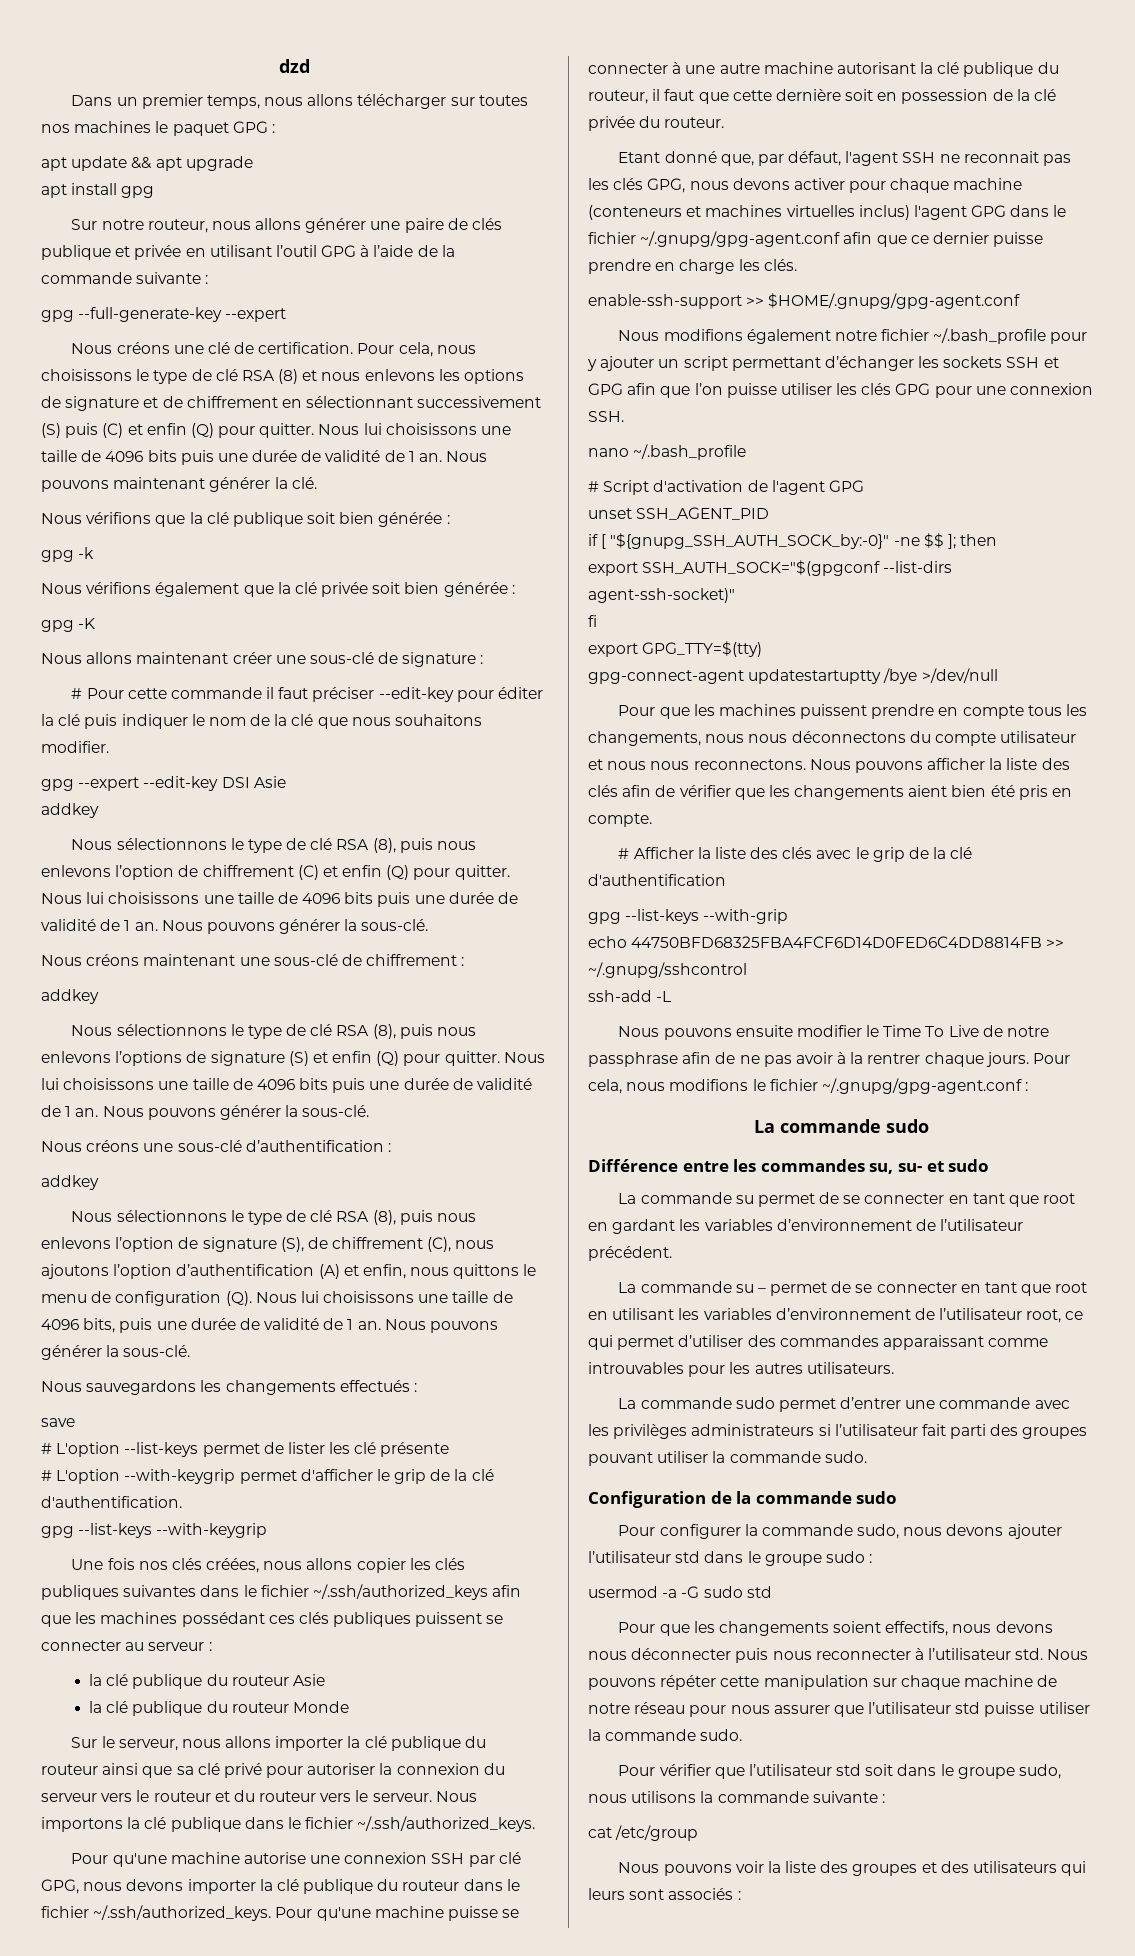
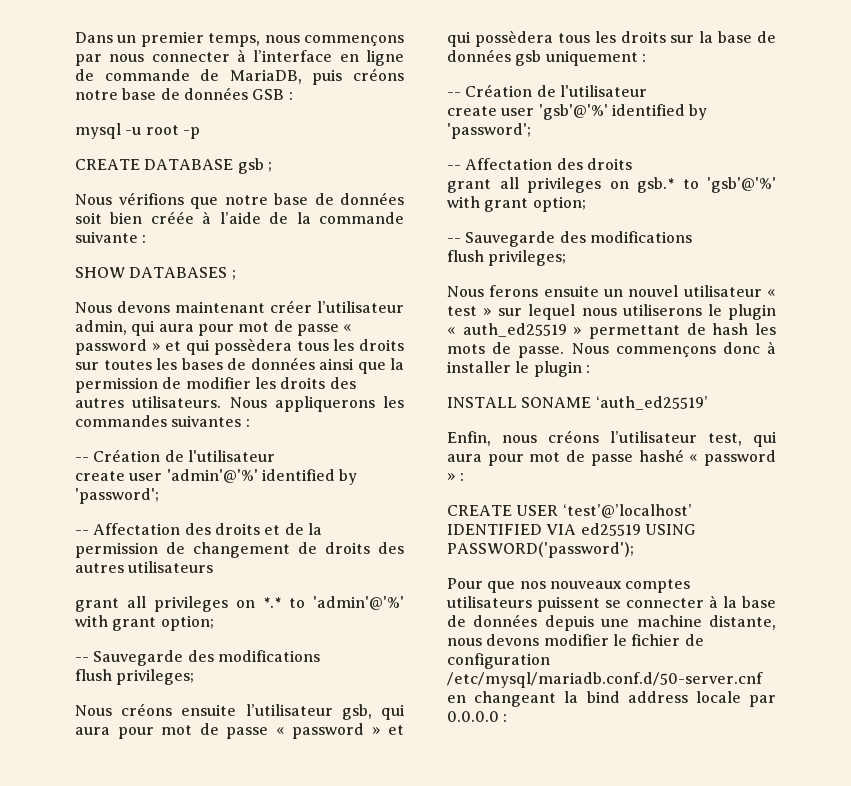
- dzd
- Dans un premier temps, nous allons télécharger sur toutes nos machines le paquet GPG :
- apt update && apt upgrade
- apt install gpg
- Sur notre routeur, nous allons générer une paire de clés publique et privée en utilisant l’outil GPG à l’aide de la commande suivante :
+ Dans un premier temps, nous commençons par nous connecter à l’interface en ligne de commande de MariaDB, puis créons notre base de données GSB :
+ mysql -u root -p
+ CREATE DATABASE gsb ;
+ Nous vérifions que notre base de données soit bien créée à l’aide de la commande suivante :
- gpg --full-generate-key --expert
- Nous créons une clé de certification. Pour cela, nous choisissons le type de clé RSA (8) et nous enlevons les options de signature et de chiffrement en sélectionnant successivement (S) puis (C) et enfin (Q) pour quitter. Nous lui choisissons une taille de 4096 bits puis une durée de validité de 1 an. Nous pouvons maintenant générer la clé.
- Nous vérifions que la clé publique soit bien générée :
- gpg -k
- Nous vérifions également que la clé privée soit bien générée :
- gpg -K
- Nous allons maintenant créer une sous-clé de signature :
- # Pour cette commande il faut préciser --edit-key pour éditer la clé puis indiquer le nom de la clé que nous souhaitons modifier.
- gpg --expert --edit-key DSI Asie
- addkey
- Nous sélectionnons le type de clé RSA (8), puis nous enlevons l’option de chiffrement (C) et enfin (Q) pour quitter. Nous lui choisissons une taille de 4096 bits puis une durée de validité de 1 an. Nous pouvons générer la sous-clé.
- Nous créons maintenant une sous-clé de chiffrement :
- addkey
- Nous sélectionnons le type de clé RSA (8), puis nous enlevons l’options de signature (S) et enfin (Q) pour quitter. Nous lui choisissons une taille de 4096 bits puis une durée de validité de 1 an. Nous pouvons générer la sous-clé.
- Nous créons une sous-clé d’authentification :
- addkey
- Nous sélectionnons le type de clé RSA (8), puis nous enlevons l’option de signature (S), de chiffrement (C), nous ajoutons l’option d’authentification (A) et enfin, nous quittons le menu de configuration (Q). Nous lui choisissons une taille de 4096 bits, puis une durée de validité de 1 an. Nous pouvons générer la sous-clé.
- Nous sauvegardons les changements effectués :
- save
- # L'option --list-keys permet de lister les clé présente
- # L'option --with-keygrip permet d'afficher le grip de la clé d'authentification.
- gpg --list-keys --with-keygrip
- Une fois nos clés créées, nous allons copier les clés publiques suivantes dans le fichier ~/.ssh/authorized_keys afin que les machines possédant ces clés publiques puissent se connecter au serveur :
- la clé publique du routeur Asie
- la clé publique du routeur Monde
- Sur le serveur, nous allons importer la clé publique du routeur ainsi que sa clé privé pour autoriser la connexion du serveur vers le routeur et du routeur vers le serveur. Nous importons la clé publique dans le fichier ~/.ssh/authorized_keys.
- Pour qu'une machine autorise une connexion SSH par clé GPG, nous devons importer la clé publique du routeur dans le fichier ~/.ssh/authorized_keys. Pour qu'une machine puisse se connecter à une autre machine autorisant la clé publique du routeur, il faut que cette dernière soit en possession de la clé privée du routeur.
- Etant donné que, par défaut, l'agent SSH ne reconnait pas les clés GPG, nous devons activer pour chaque machine (conteneurs et machines virtuelles inclus) l'agent GPG dans le fichier ~/.gnupg/gpg-agent.conf afin que ce dernier puisse prendre en charge les clés.
- enable-ssh-support >> $HOME/.gnupg/gpg-agent.conf
- Nous modifions également notre fichier ~/.bash_profile pour y ajouter un script permettant d’échanger les sockets SSH et GPG afin que l’on puisse utiliser les clés GPG pour une connexion SSH.
- nano ~/.bash_profile
- # Script d'activation de l'agent GPG
- unset SSH_AGENT_PID
- if [ "${gnupg_SSH_AUTH_SOCK_by:-0}" -ne $$ ]; then
- export SSH_AUTH_SOCK="$(gpgconf --list-dirs agent-ssh-socket)"
- fi
- export GPG_TTY=$(tty)
- gpg-connect-agent updatestartuptty /bye >/dev/null
- Pour que les machines puissent prendre en compte tous les changements, nous nous déconnectons du compte utilisateur et nous nous reconnectons. Nous pouvons afficher la liste des clés afin de vérifier que les changements aient bien été pris en compte.
- # Afficher la liste des clés avec le grip de la clé d'authentification
- gpg --list-keys --with-grip
- echo 44750BFD68325FBA4FCF6D14D0FED6C4DD8814FB >> ~/.gnupg/sshcontrol
- ssh-add -L
- Nous pouvons ensuite modifier le Time To Live de notre passphrase afin de ne pas avoir à la rentrer chaque jours. Pour cela, nous modifions le fichier ~/.gnupg/gpg-agent.conf :
- La commande sudo
- Différence entre les commandes su, su- et sudo
- La commande su permet de se connecter en tant que root en gardant les variables d’environnement de l’utilisateur précédent.
- La commande su – permet de se connecter en tant que root en utilisant les variables d’environnement de l’utilisateur root, ce qui permet d’utiliser des commandes apparaissant comme introuvables pour les autres utilisateurs.
- La commande sudo permet d’entrer une commande avec les privilèges administrateurs si l’utilisateur fait parti des groupes pouvant utiliser la commande sudo.
- Configuration de la commande sudo
- Pour configurer la commande sudo, nous devons ajouter l’utilisateur std dans le groupe sudo :
- usermod -a -G sudo std
- Pour que les changements soient effectifs, nous devons nous déconnecter puis nous reconnecter à l’utilisateur std. Nous pouvons répéter cette manipulation sur chaque machine de notre réseau pour nous assurer que l’utilisateur std puisse utiliser la commande sudo.
- Pour vérifier que l’utilisateur std soit dans le groupe sudo, nous utilisons la commande suivante :
- cat /etc/group
- Nous pouvons voir la liste des groupes et des utilisateurs qui leurs sont associés :
+ SHOW DATABASES ;
+ Nous devons maintenant créer l’utilisateur admin, qui aura pour mot de passe « password » et qui possèdera tous les droits sur toutes les bases de données ainsi que la permission de modifier les droits des autres utilisateurs. Nous appliquerons les commandes suivantes :
+ -- Création de l'utilisateur
+ create user 'admin'@'%' identified by 'password';
+ -- Affectation des droits et de la permission de changement de droits des autres utilisateurs
+ grant all privileges on *.* to 'admin'@'%' with grant option;
+ -- Sauvegarde des modifications
+ flush privileges;
+ Nous créons ensuite l’utilisateur gsb, qui aura pour mot de passe « password » et qui possèdera tous les droits sur la base de données gsb uniquement :
+ -- Création de l'utilisateur
+ create user 'gsb'@'%' identified by 'password';
+ -- Affectation des droits
+ grant all privileges on gsb.* to 'gsb'@'%' with grant option;
+ -- Sauvegarde des modifications
+ flush privileges;
+ Nous ferons ensuite un nouvel utilisateur « test » sur lequel nous utiliserons le plugin « auth_ed25519 » permettant de hash les mots de passe. Nous commençons donc à installer le plugin :
+ INSTALL SONAME ‘auth_ed25519’
+ Enfin, nous créons l’utilisateur test, qui aura pour mot de passe hashé « password » :
+ CREATE USER ‘test’@’localhost’ IDENTIFIED VIA ed25519 USING PASSWORD('password');
+ Pour que nos nouveaux comptes utilisateurs puissent se connecter à la base de données depuis une machine distante, nous devons modifier le fichier de configuration /etc/mysql/mariadb.conf.d/50-server.cnf en changeant la bind address locale par 0.0.0.0 :

